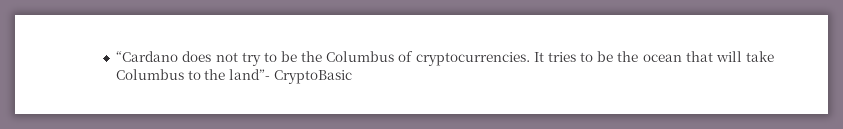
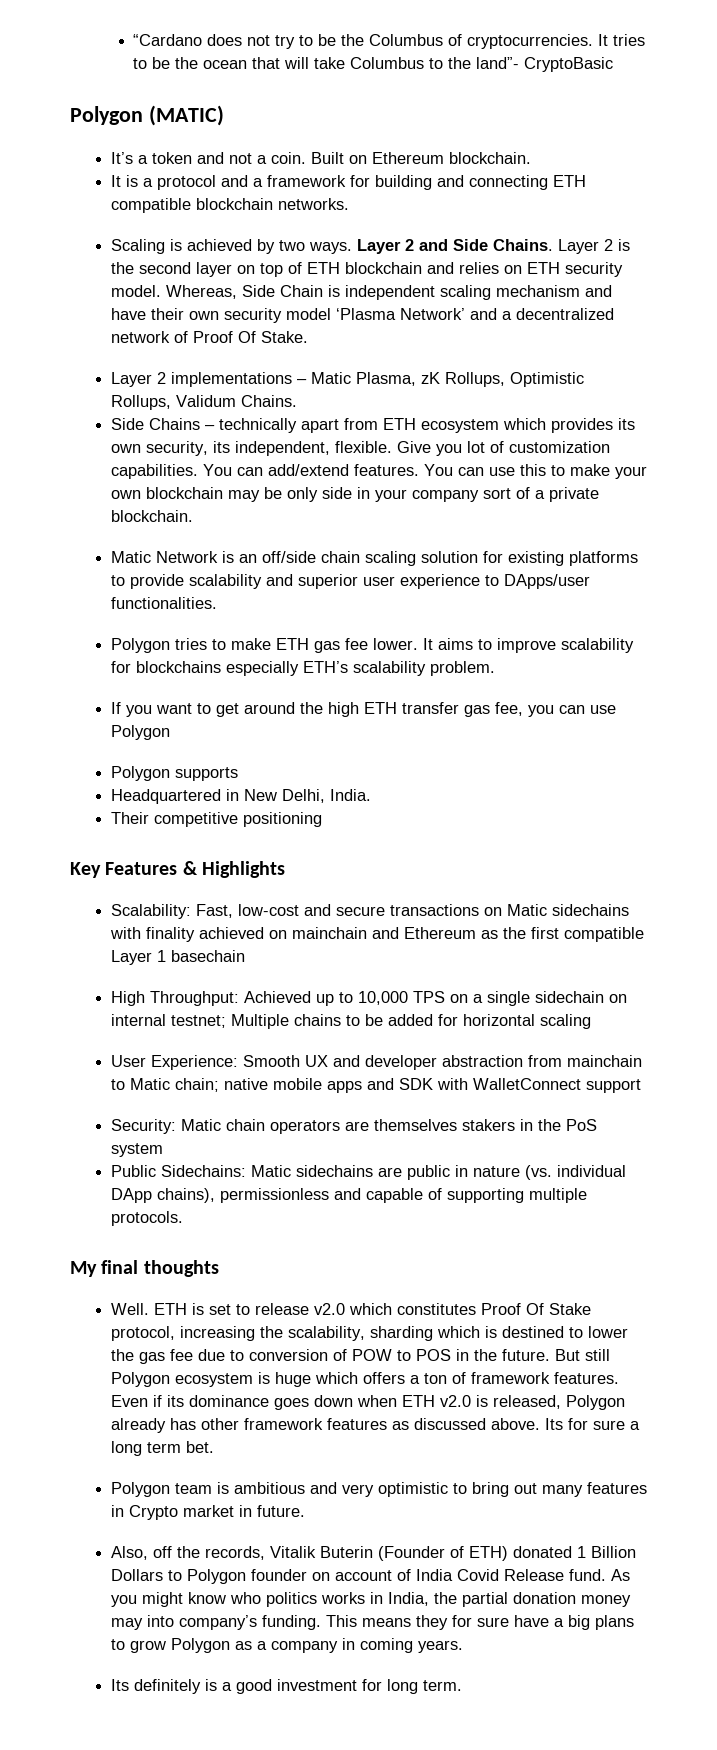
+ Polygon (MATIC)
+ It’s a token and not a coin. Built on Ethereum blockchain.
+ It is a protocol and a framework for building and connecting ETH compatible blockchain networks.
+ Scaling is achieved by two ways. Layer 2 and Side Chains. Layer 2 is the second layer on top of ETH blockchain and relies on ETH security model. Whereas, Side Chain is independent scaling mechanism and have their own security model ‘Plasma Network’ and a decentralized network of Proof Of Stake.
+ Layer 2 implementations – Matic Plasma, zK Rollups, Optimistic Rollups, Validum Chains.
+ Side Chains – technically apart from ETH ecosystem which provides its own security, its independent, flexible. Give you lot of customization capabilities. You can add/extend features. You can use this to make your own blockchain may be only side in your company sort of a private blockchain.
+ Matic Network is an off/side chain scaling solution for existing platforms to provide scalability and superior user experience to DApps/user functionalities.
+ Polygon tries to make ETH gas fee lower. It aims to improve scalability for blockchains especially ETH’s scalability problem.
+ If you want to get around the high ETH transfer gas fee, you can use Polygon
+ Polygon supports
+ Headquartered in New Delhi, India.
+ Their competitive positioning
+ Key Features & Highlights
+ Scalability: Fast, low-cost and secure transactions on Matic sidechains with finality achieved on mainchain and Ethereum as the first compatible Layer 1 basechain
+ High Throughput: Achieved up to 10,000 TPS on a single sidechain on internal testnet; Multiple chains to be added for horizontal scaling
+ User Experience: Smooth UX and developer abstraction from mainchain to Matic chain; native mobile apps and SDK with WalletConnect support
+ Security: Matic chain operators are themselves stakers in the PoS system
+ Public Sidechains: Matic sidechains are public in nature (vs. individual DApp chains), permissionless and capable of supporting multiple protocols.
+ My final thoughts
+ Well. ETH is set to release v2.0 which constitutes Proof Of Stake protocol, increasing the scalability, sharding which is destined to lower the gas fee due to conversion of POW to POS in the future. But still Polygon ecosystem is huge which offers a ton of framework features. Even if its dominance goes down when ETH v2.0 is released, Polygon already has other framework features as discussed above. Its for sure a long term bet.
+ Polygon team is ambitious and very optimistic to bring out many features in Crypto market in future.
+ Also, off the records, Vitalik Buterin (Founder of ETH) donated 1 Billion Dollars to Polygon founder on account of India Covid Release fund. As you might know who politics works in India, the partial donation money may into company’s funding. This means they for sure have a big plans to grow Polygon as a company in coming years.
+ Its definitely is a good investment for long term.

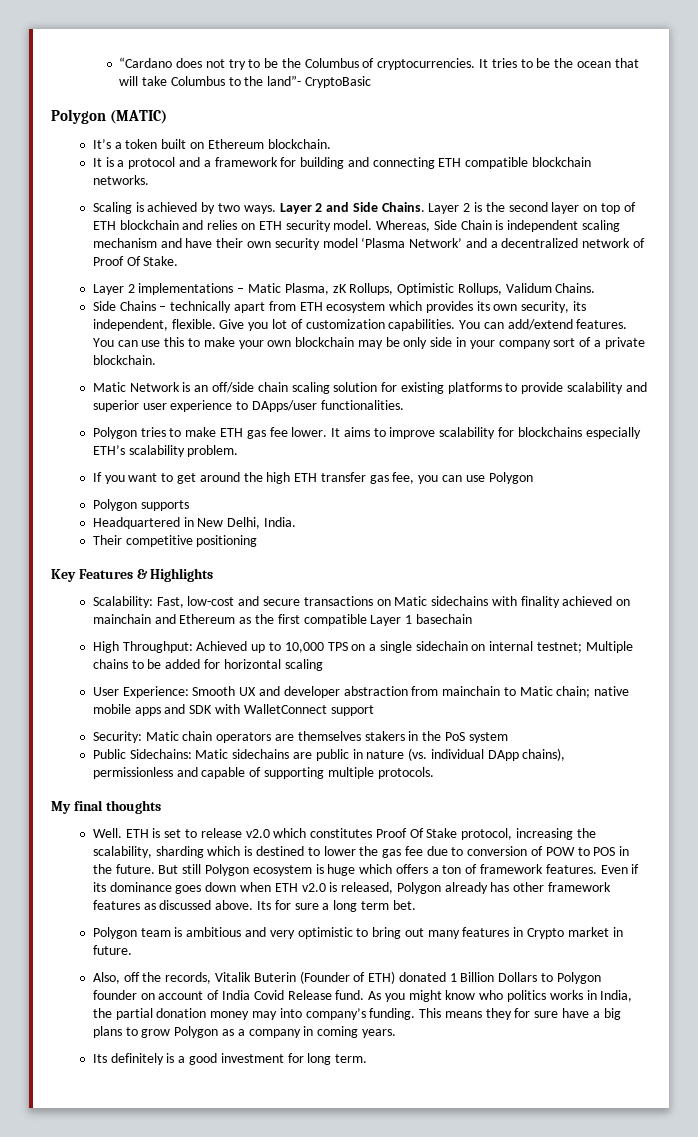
- It’s a token and not a coin. Built on Ethereum blockchain.
+ It’s a token built on Ethereum blockchain.

